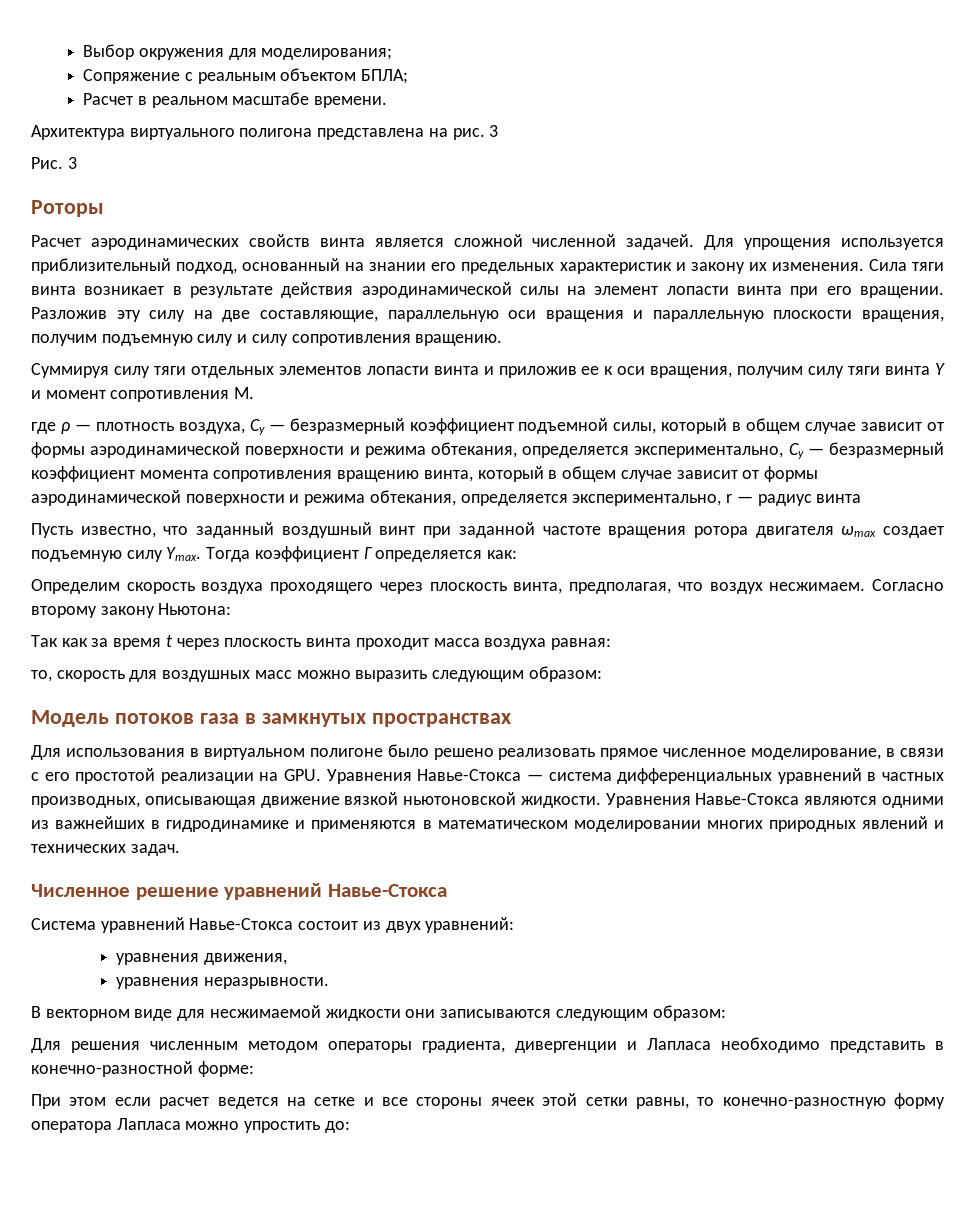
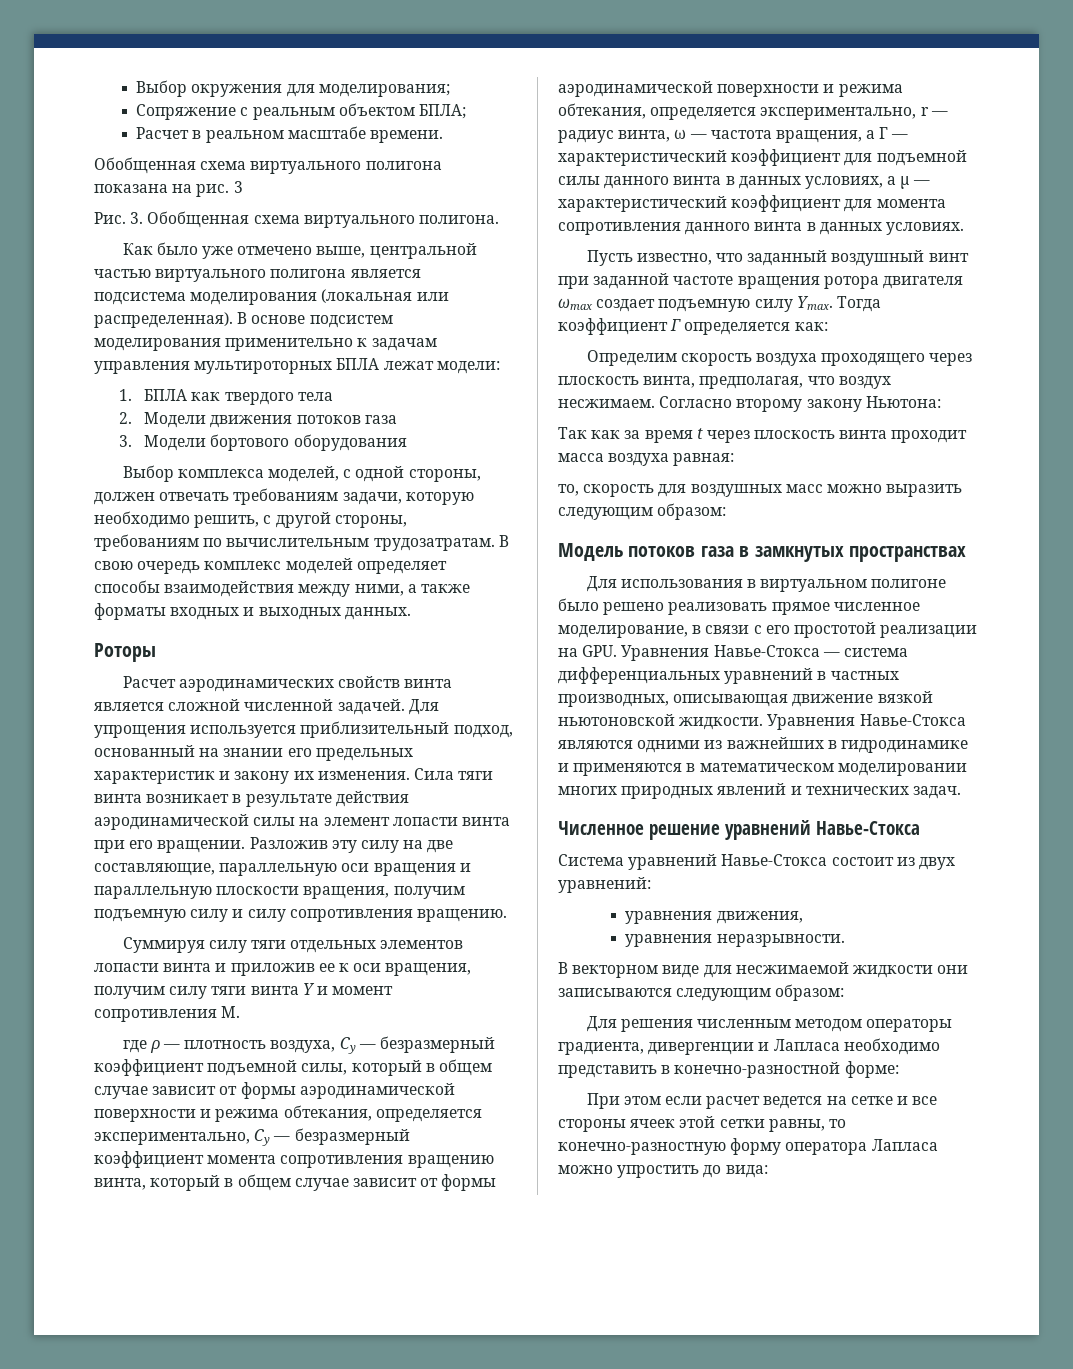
- Архитектура виртуального полигона представлена на рис.
+ Обобщенная схема виртуального полигона показана на рис.
- Рис. 3
+ Рис. 3. Обобщенная схема виртуального полигона.
+ Как было уже отмечено выше, центральной частью виртуального полигона является подсистема моделирования (локальная или распределенная). В основе подсистем моделирования применительно к задачам управления мультироторных БПЛА лежат модели:
+ 1. БПЛА как твердого тела
+ 2. Модели движения потоков газа
+ 3. Модели бортового оборудования
+ Выбор комплекса моделей, с одной стороны, должен отвечать требованиям задачи, которую необходимо решить, с другой стороны, требованиям по вычислительным трудозатратам. В свою очередь комплекс моделей определяет способы взаимодействия между ними, а также форматы входных и выходных данных.
- где ρ — плотность воздуха, Сy — безразмерный коэффициент подъемной силы, который в общем случае зависит от формы аэродинамической поверхности и режима обтекания, определяется экспериментально, Сy — безразмерный коэффициент момента сопротивления вращению винта, который в общем случае зависит от формы аэродинамической поверхности и режима обтекания, определяется экспериментально, r — радиус винта
+ где ρ — плотность воздуха, Сy — безразмерный коэффициент подъемной силы, который в общем случае зависит от формы аэродинамической поверхности и режима обтекания, определяется экспериментально, Сy — безразмерный коэффициент момента сопротивления вращению винта, который в общем случае зависит от формы аэродинамической поверхности и режима обтекания, определяется экспериментально, r — радиус винта, ω — частота вращения, а Γ — характеристический коэффициент для подъемной силы данного винта в данных условиях, а μ — характеристический коэффициент для момента сопротивления данного винта в данных условиях.
- При этом если расчет ведется на сетке и все стороны ячеек этой сетки равны, то конечно-разностную форму оператора Лапласа можно упростить до:
+ При этом если расчет ведется на сетке и все стороны ячеек этой сетки равны, то конечно-разностную форму оператора Лапласа можно упростить до вида:

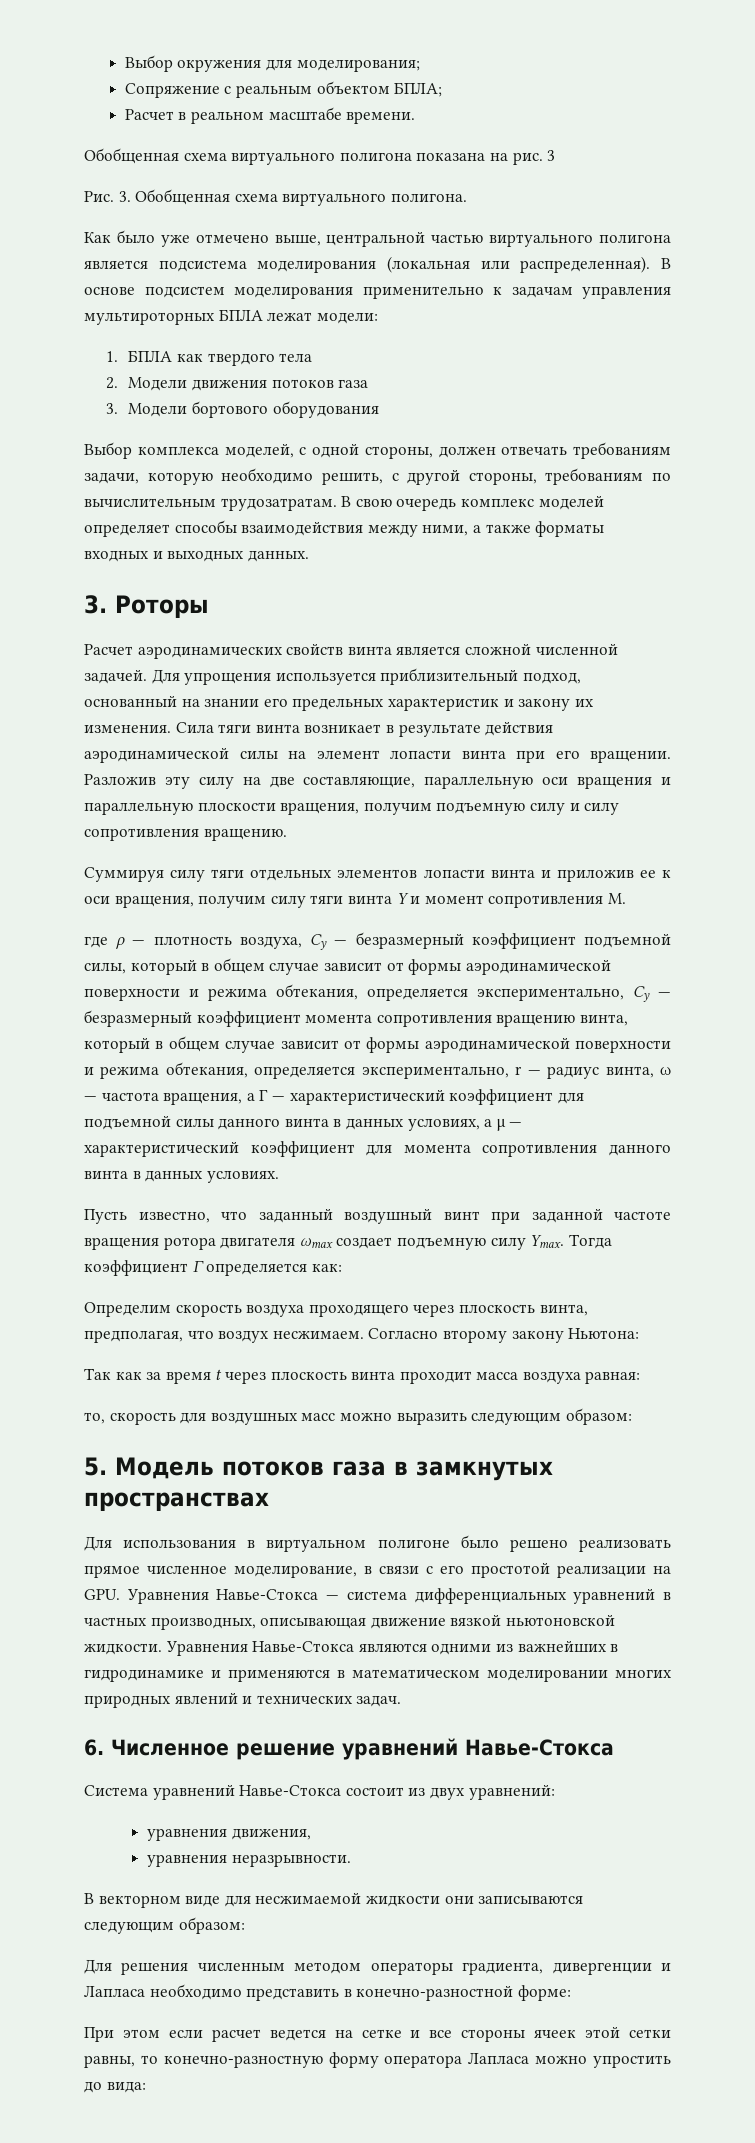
- Роторы
+ 3. Роторы
- Модель потоков газа в замкнутых пространствах
+ 5. Модель потоков газа в замкнутых пространствах
- Численное решение уравнений Навье-Стокса
+ 6. Численное решение уравнений Навье-Стокса

